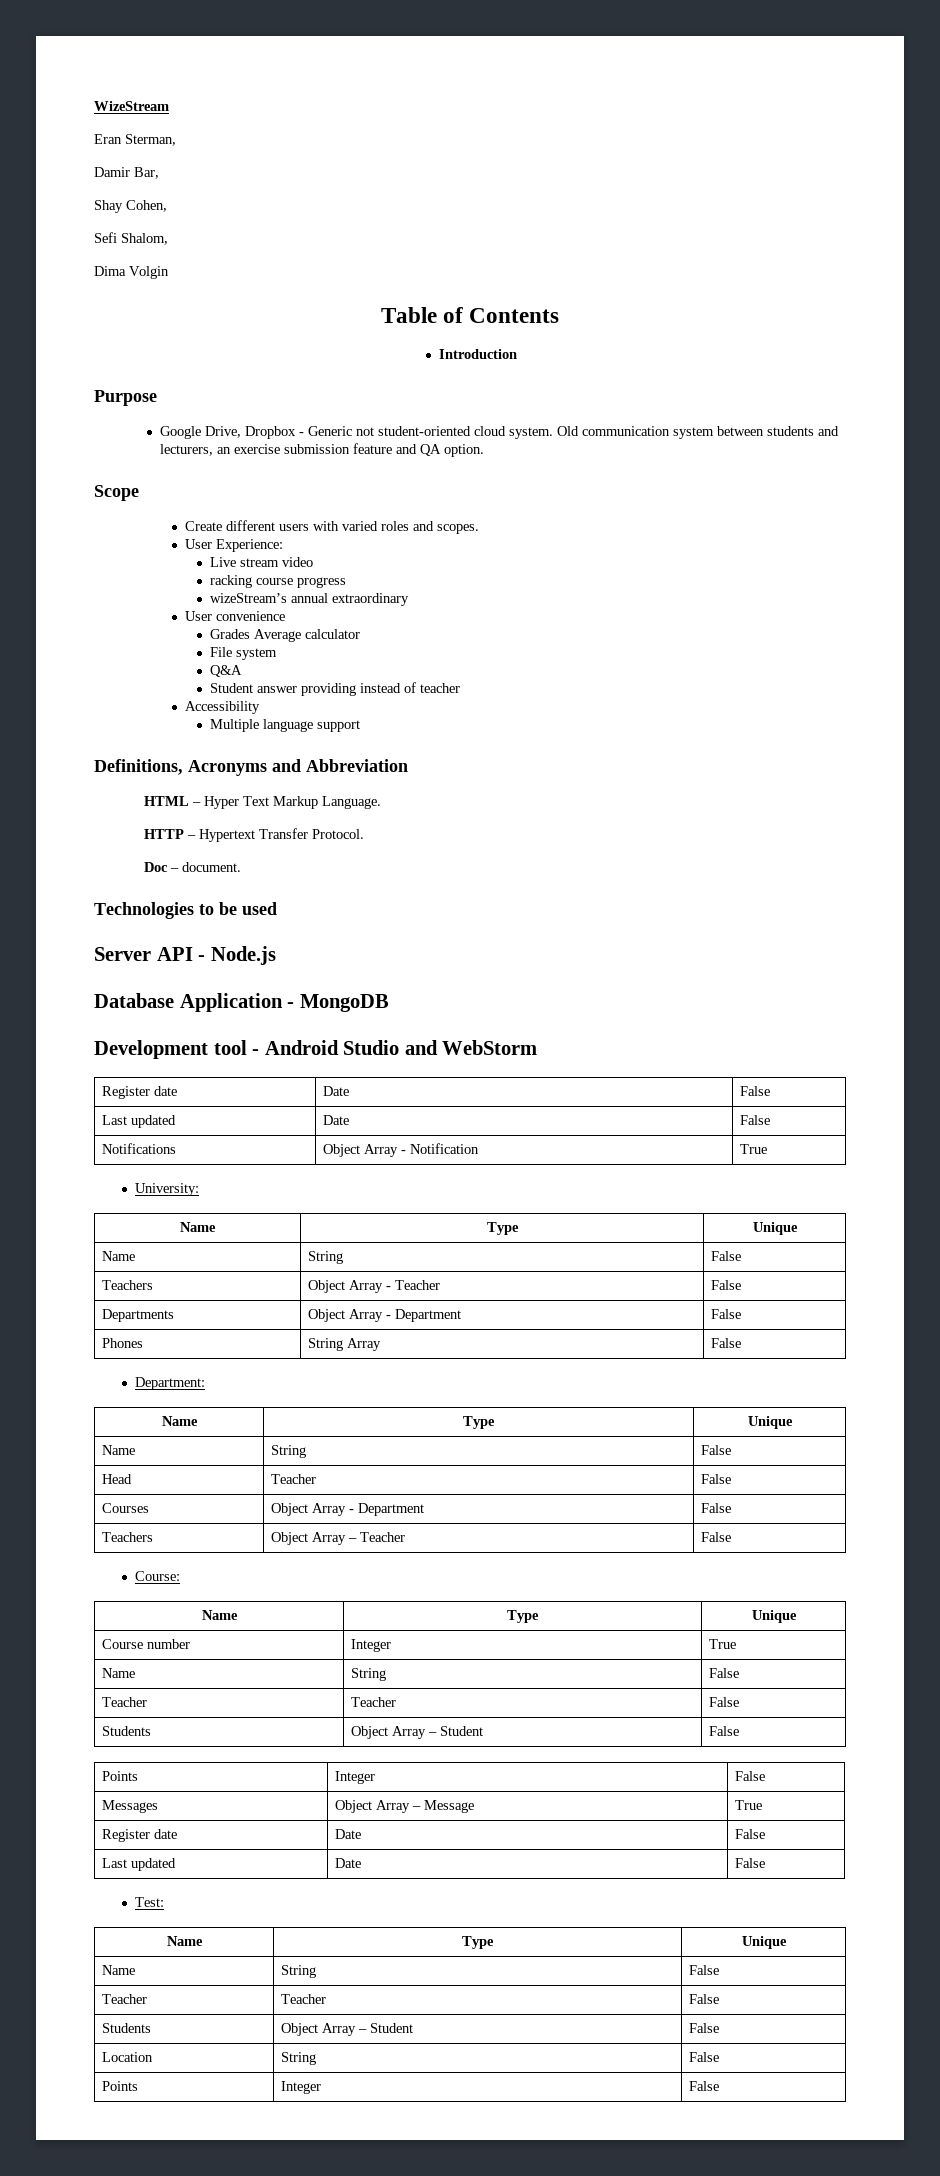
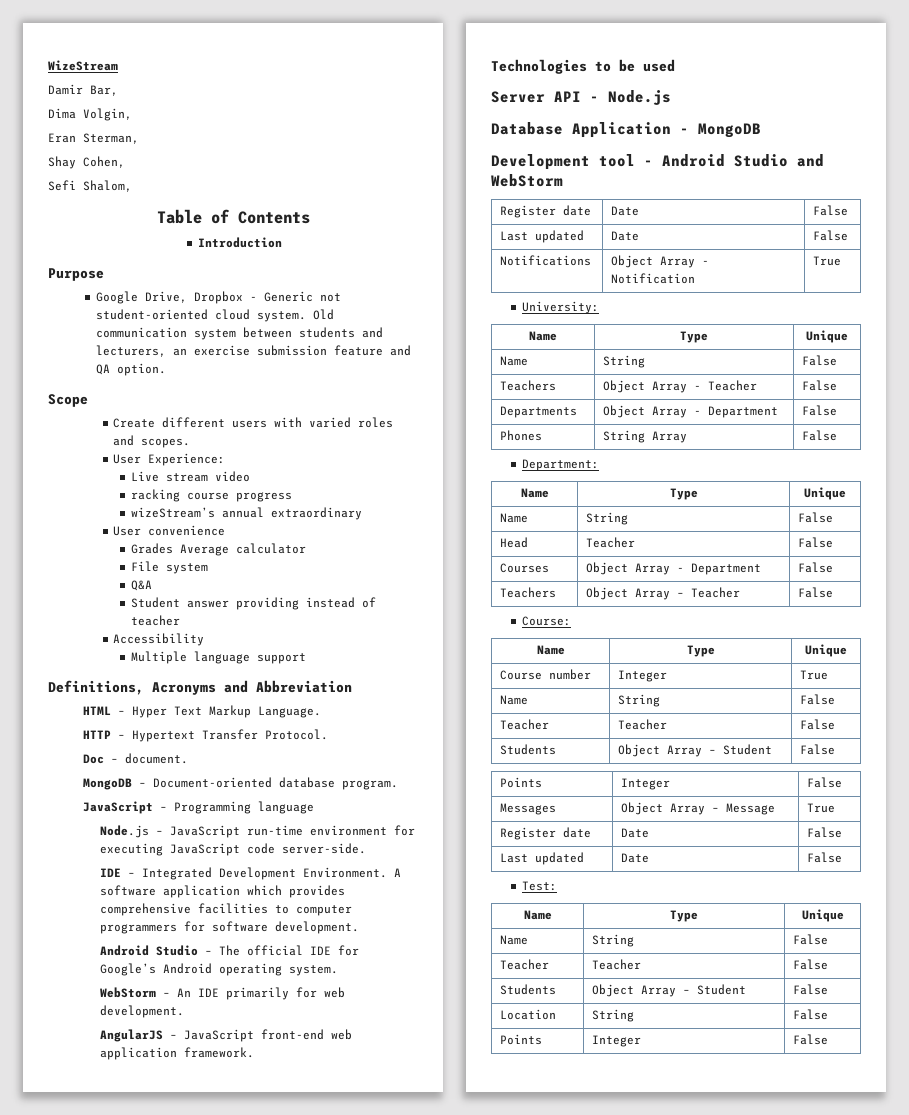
+ Damir Bar,
+ Dima Volgin,
- Damir Bar,
- Dima Volgin
+ MongoDB – Document-oriented database program.
+ JavaScript – Programming language
+ Node.js – JavaScript run-time environment for executing JavaScript code server-side.
+ IDE – Integrated Development Environment. A software application which provides comprehensive facilities to computer programmers for software development.
+ Android Studio – The official IDE for Google’s Android operating system.
+ WebStorm – An IDE primarily for web development.
+ AngularJS – JavaScript front-end web application framework.

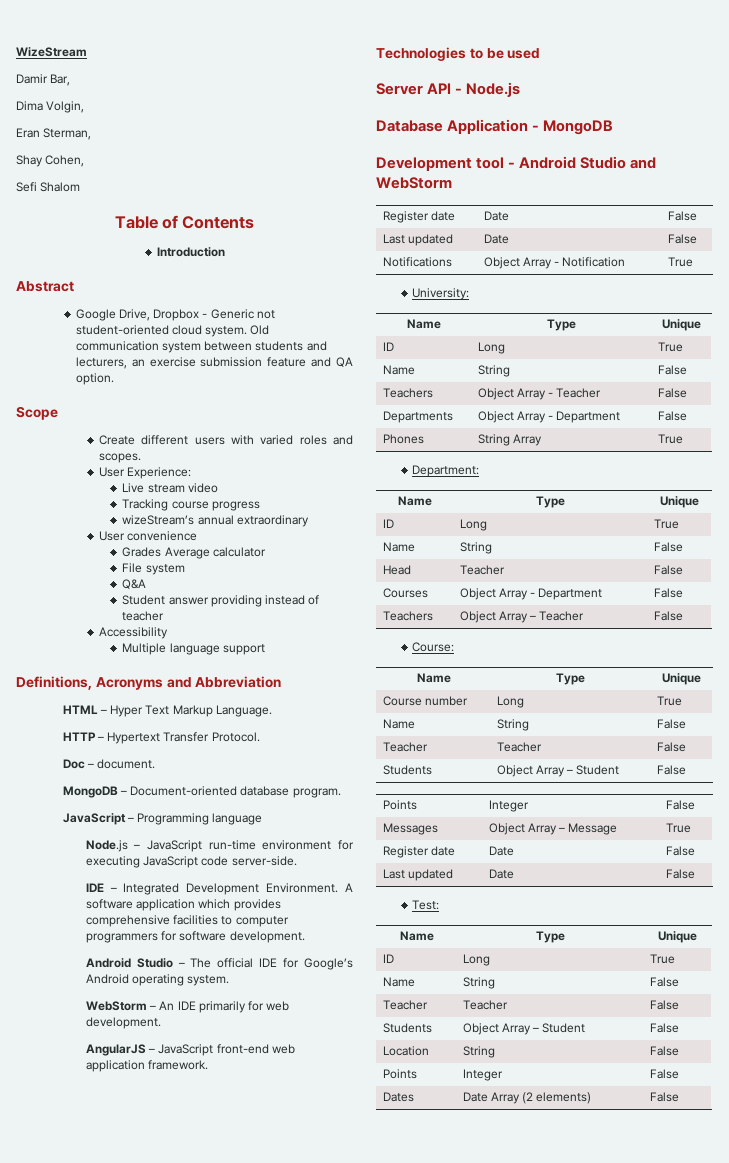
- Sefi Shalom,
+ Sefi Shalom
- Purpose
+ Abstract
- racking course progress
+ Tracking course progress
  University:
  Name | Type | Unique
+ ID | Long | True
- Phones | String Array | False
+ Phones | String Array | True
  Department:
  Name | Type | Unique
+ ID | Long | True
- Course number | Integer | True
+ Course number | Long | True
  Test:
  Name | Type | Unique
+ ID | Long | True
+ Dates | Date Array (2 elements) | False

